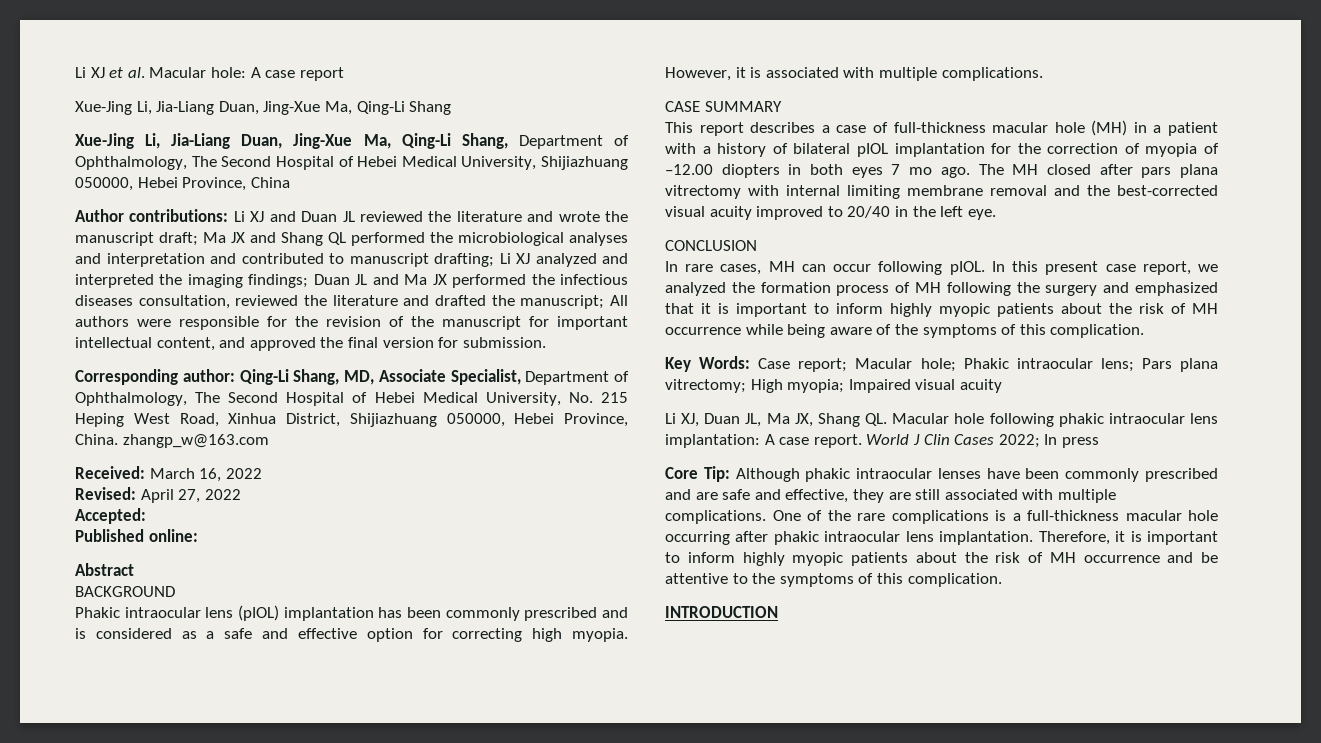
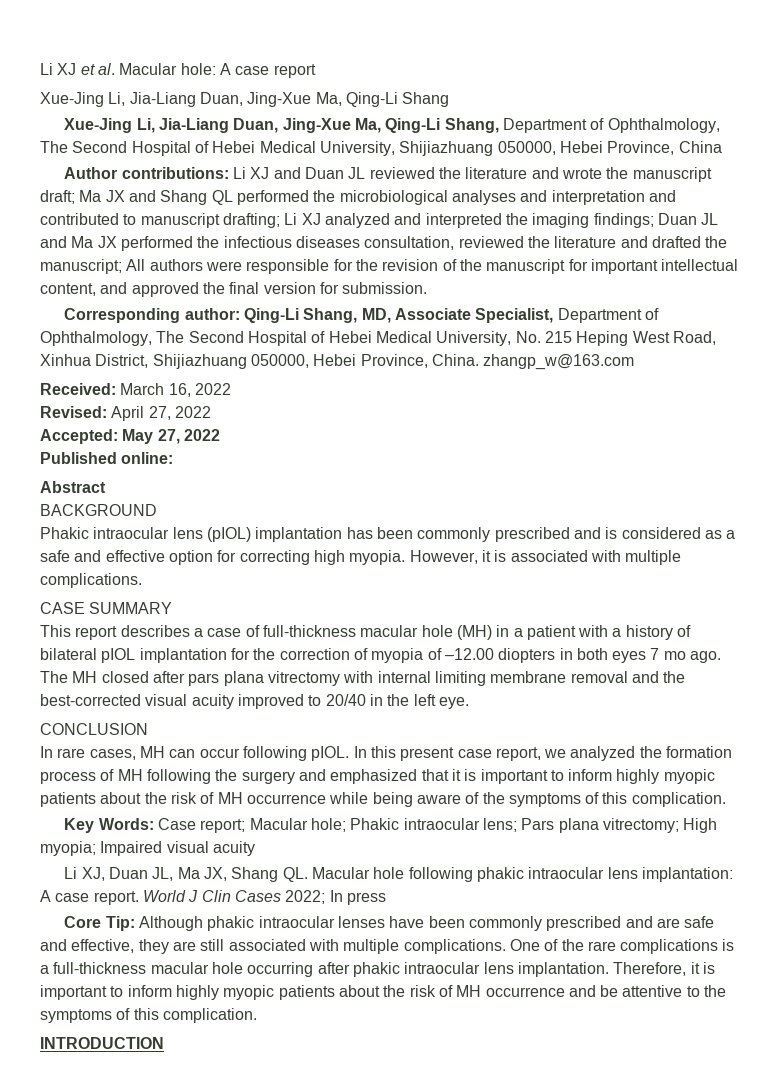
- Accepted:
+ Accepted: May 27, 2022

